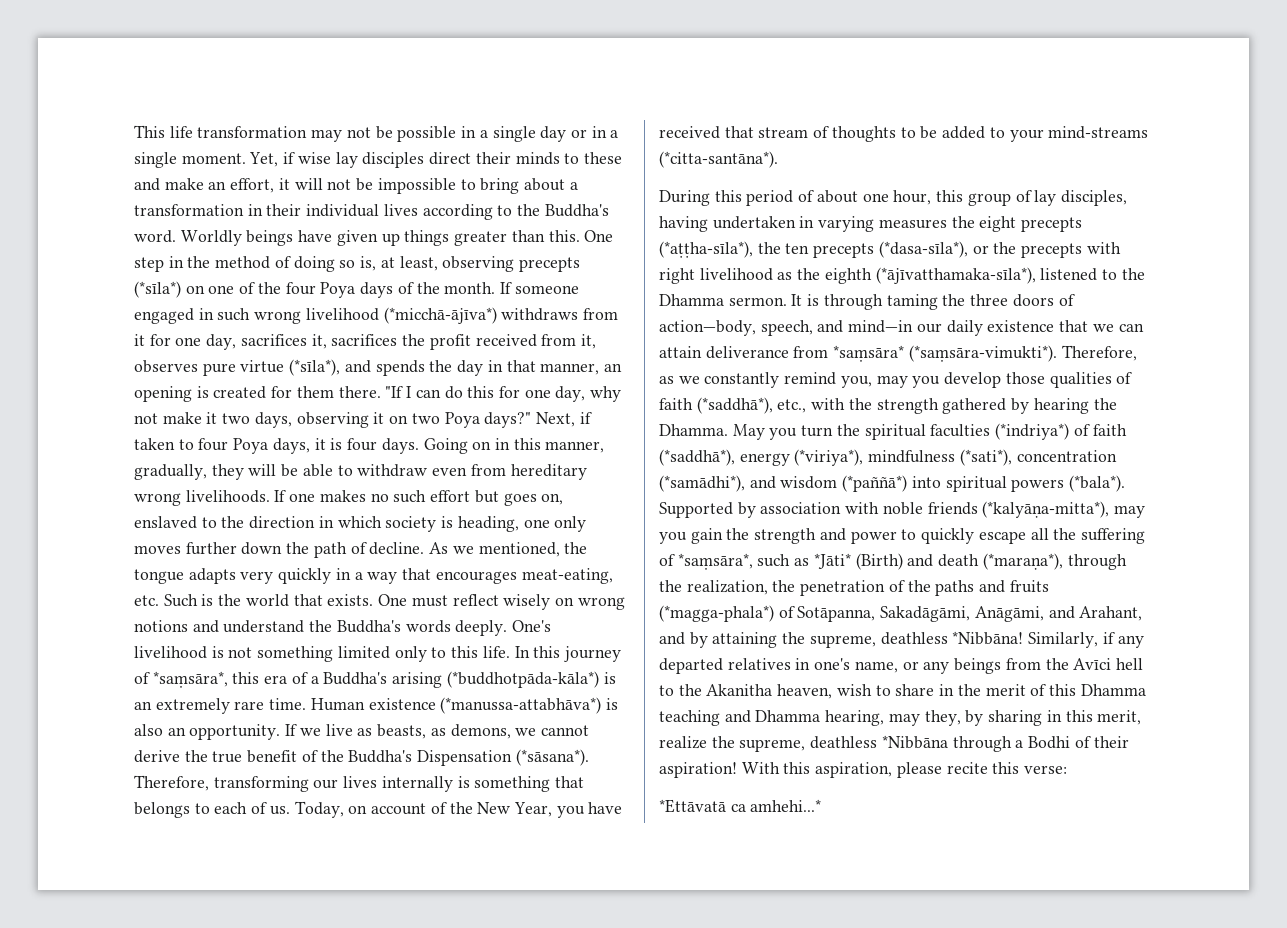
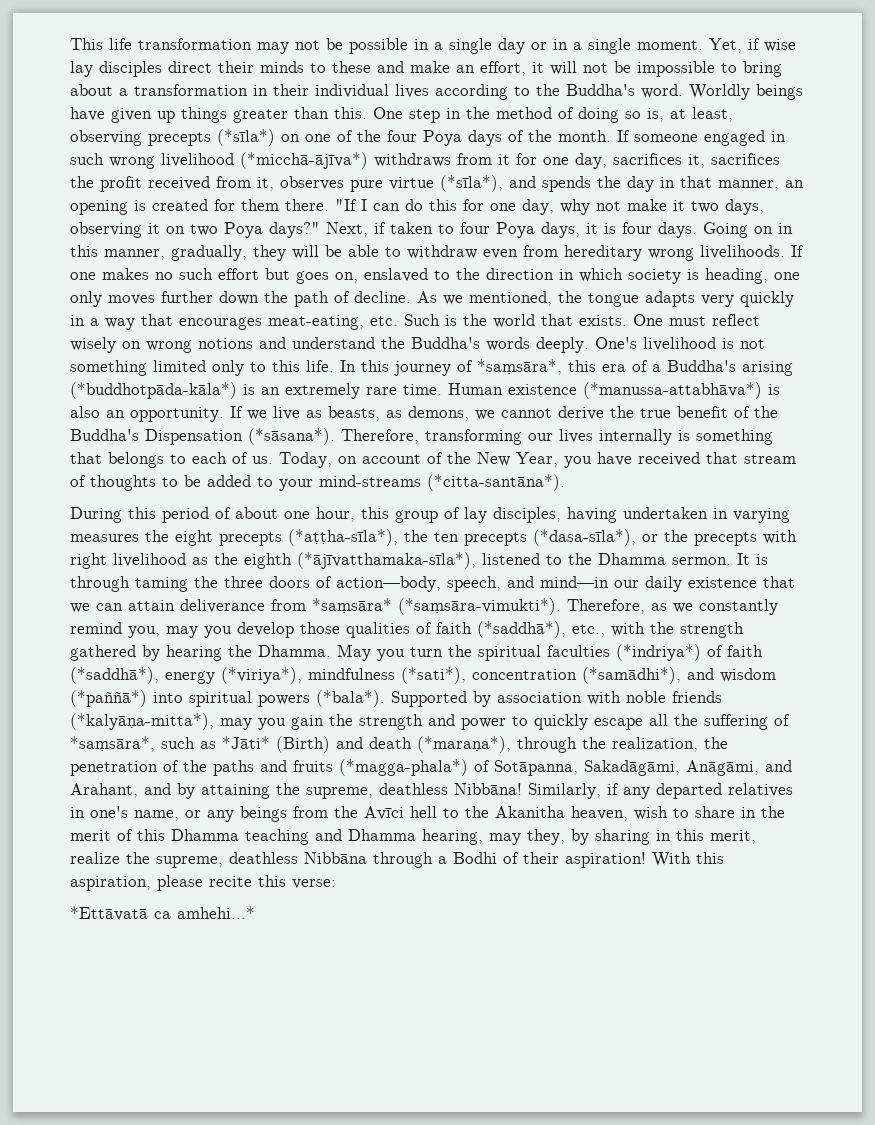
- Supported by association with noble friends (*kalyāṇa-mitta*), may you gain the strength and power to quickly escape all the suffering of *saṃsāra*, such as *Jāti* (Birth) and death (*maraṇa*), through the realization, the penetration of the paths and fruits (*magga-phala*) of Sotāpanna, Sakadāgāmi, Anāgāmi, and Arahant, and by attaining the supreme, deathless *Nibbāna!
+ Supported by association with noble friends (*kalyāṇa-mitta*), may you gain the strength and power to quickly escape all the suffering of *saṃsāra*, such as *Jāti* (Birth) and death (*maraṇa*), through the realization, the penetration of the paths and fruits (*magga-phala*) of Sotāpanna, Sakadāgāmi, Anāgāmi, and Arahant, and by attaining the supreme, deathless Nibbāna!
- Similarly, if any departed relatives in one's name, or any beings from the Avīci hell to the Akanitha heaven, wish to share in the merit of this Dhamma teaching and Dhamma hearing, may they, by sharing in this merit, realize the supreme, deathless *Nibbāna through a Bodhi of their aspiration!
+ Similarly, if any departed relatives in one's name, or any beings from the Avīci hell to the Akanitha heaven, wish to share in the merit of this Dhamma teaching and Dhamma hearing, may they, by sharing in this merit, realize the supreme, deathless Nibbāna through a Bodhi of their aspiration!

